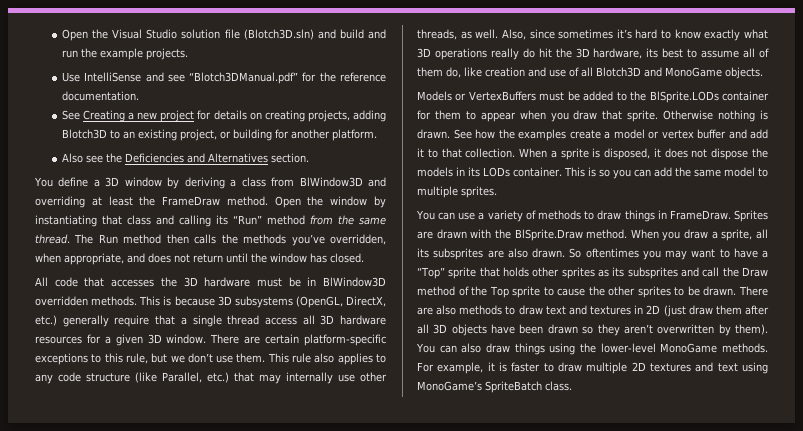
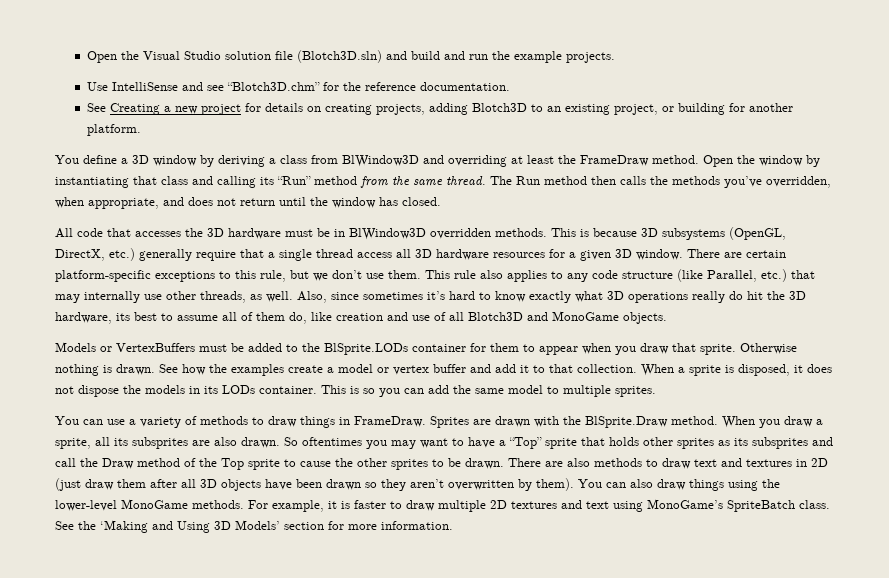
- Use IntelliSense and see “Blotch3DManual.pdf” for the reference documentation.
+ Use IntelliSense and see “Blotch3D.chm” for the reference documentation.
- Also see the Deficiencies and Alternatives section.
+ See the ‘Making and Using 3D Models’ section for more information.

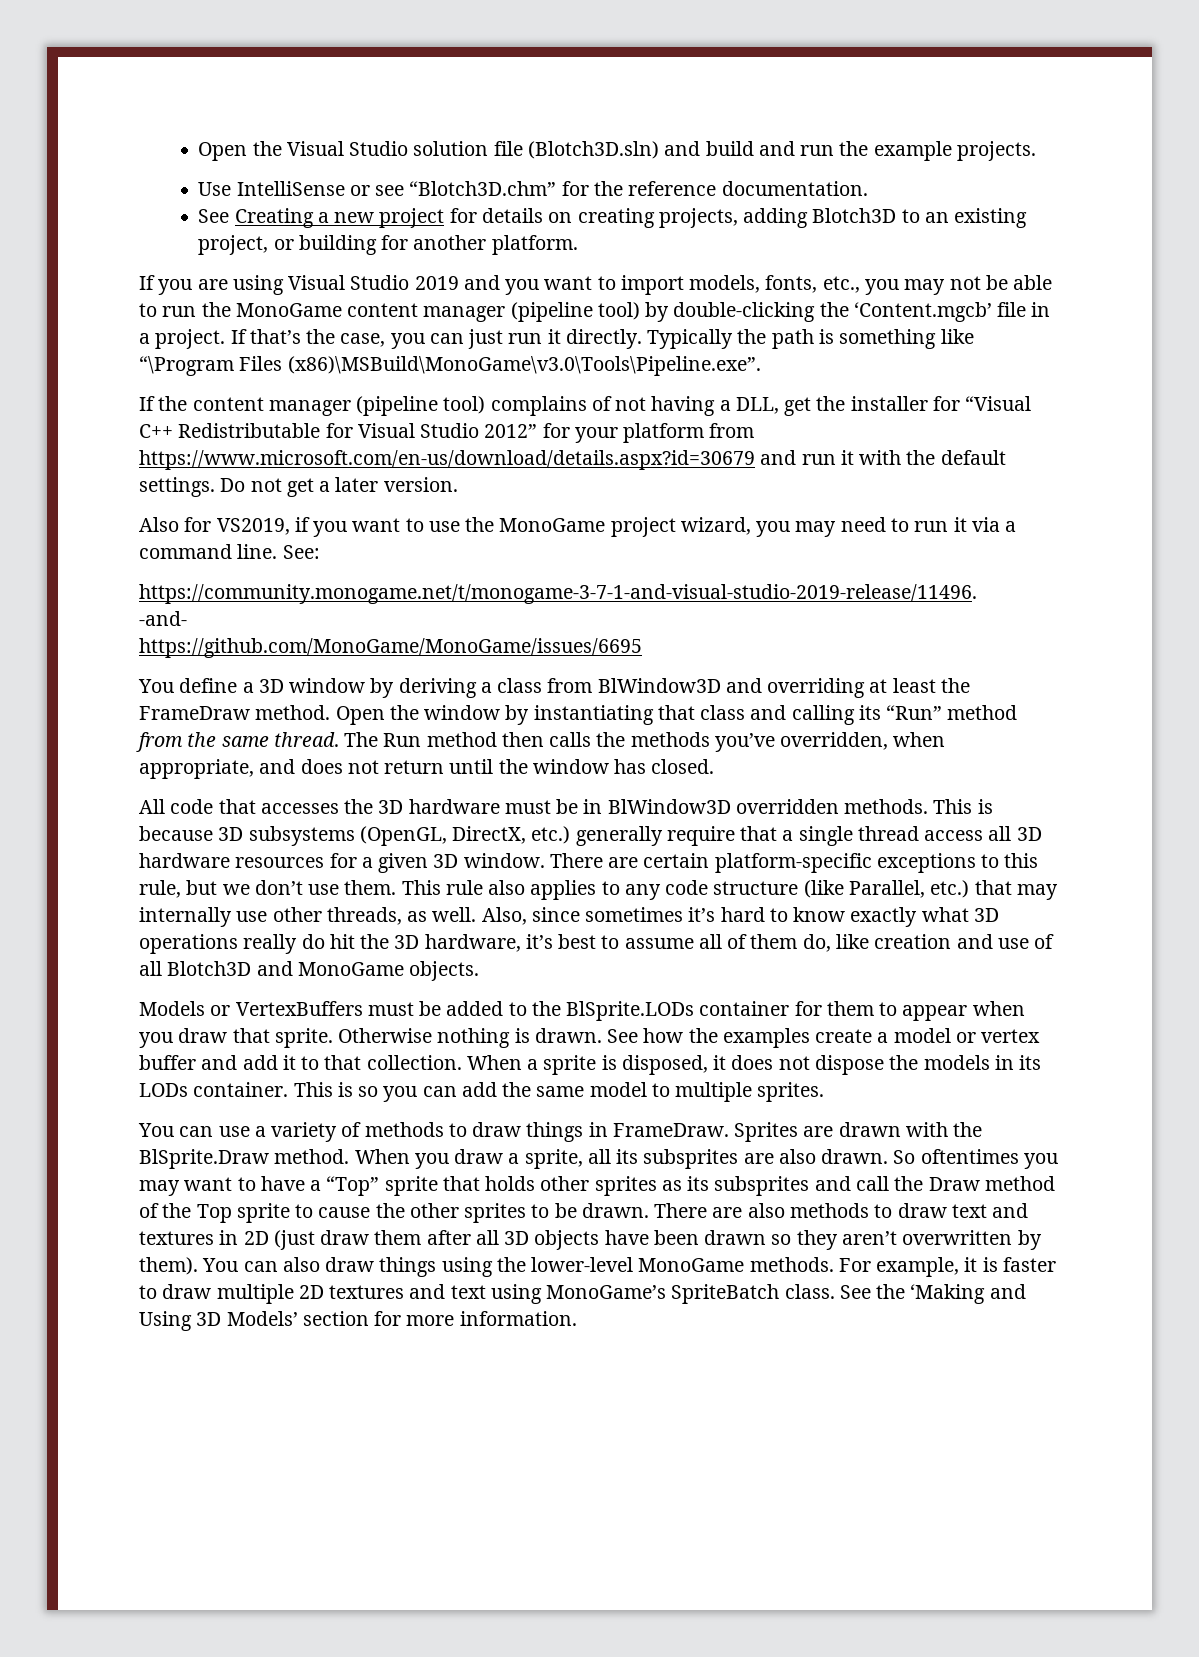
- Use IntelliSense and see “Blotch3D.chm” for the reference documentation.
+ Use IntelliSense or see “Blotch3D.chm” for the reference documentation.
+ If you are using Visual Studio 2019 and you want to import models, fonts, etc., you may not be able to run the MonoGame content manager (pipeline tool) by double-clicking the ‘Content.mgcb’ file in a project. If that’s the case, you can just run it directly. Typically the path is something like “\Program Files (x86)\MSBuild\MonoGame\v3.0\Tools\Pipeline.exe”.
+ If the content manager (pipeline tool) complains of not having a DLL, get the installer for “Visual C++ Redistributable for Visual Studio 2012” for your platform from https://www.microsoft.com/en-us/download/details.aspx?id=30679 and run it with the default settings. Do not get a later version.
+ Also for VS2019, if you want to use the MonoGame project wizard, you may need to run it via a command line. See:
+ https://community.monogame.net/t/monogame-3-7-1-and-visual-studio-2019-release/11496.
+ -and-
+ https://github.com/MonoGame/MonoGame/issues/6695
- Also, since sometimes it’s hard to know exactly what 3D operations really do hit the 3D hardware, its best to assume all of them do, like creation and use of all Blotch3D and MonoGame objects.
+ Also, since sometimes it’s hard to know exactly what 3D operations really do hit the 3D hardware, it’s best to assume all of them do, like creation and use of all Blotch3D and MonoGame objects.

